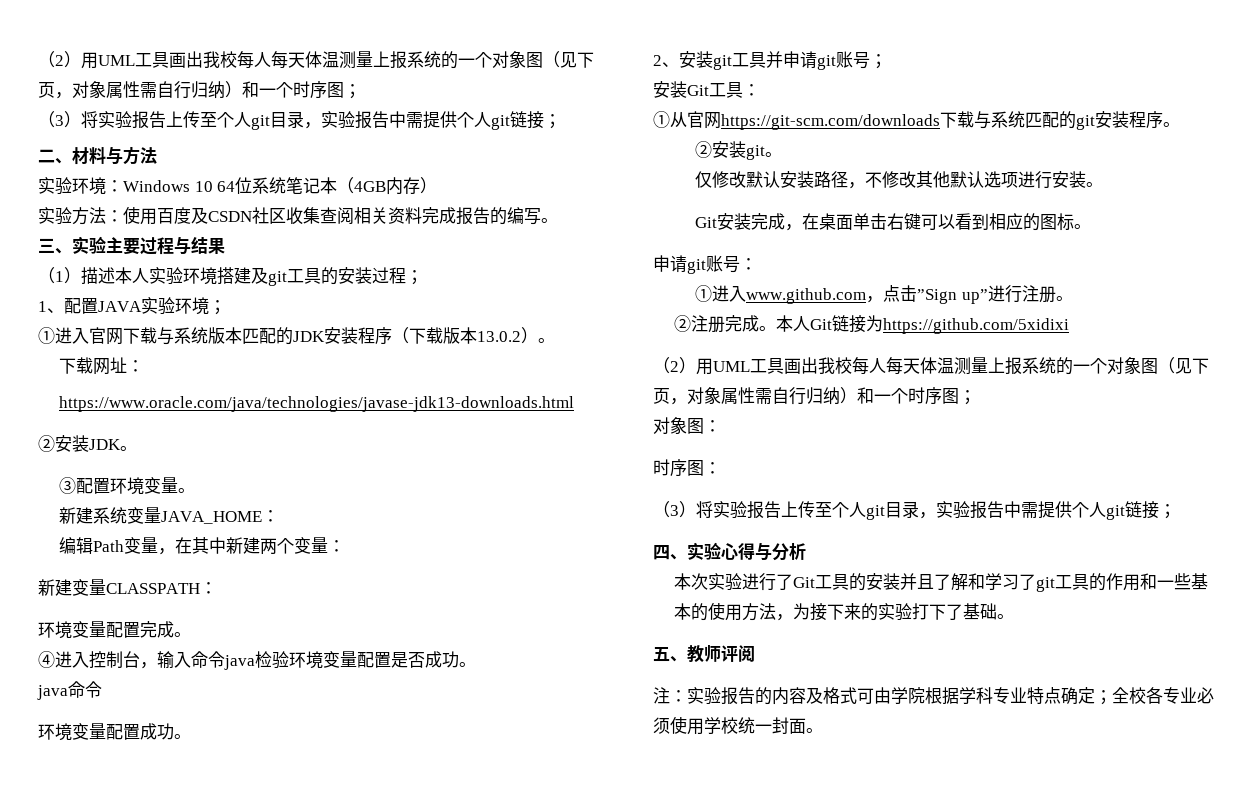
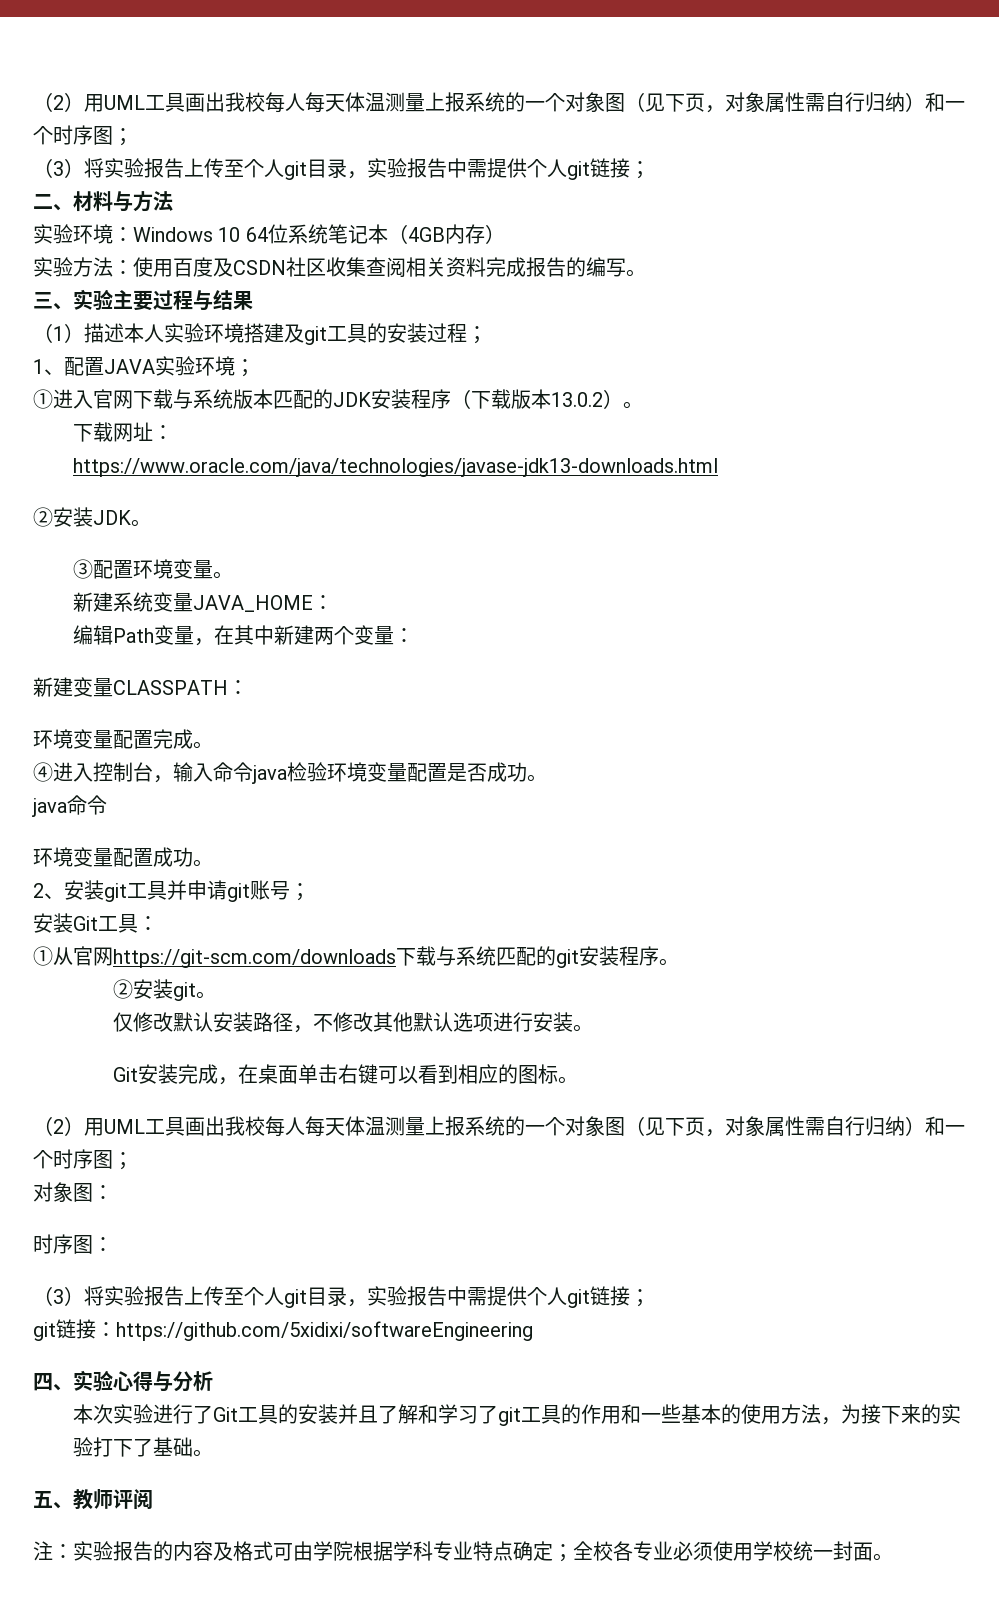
- 申请git账号：
- ①进入www.github.com，点击”Sign up”进行注册。
- ②注册完成。本人Git链接为https://github.com/5xidixi
+ git链接：https://github.com/5xidixi/softwareEngineering

